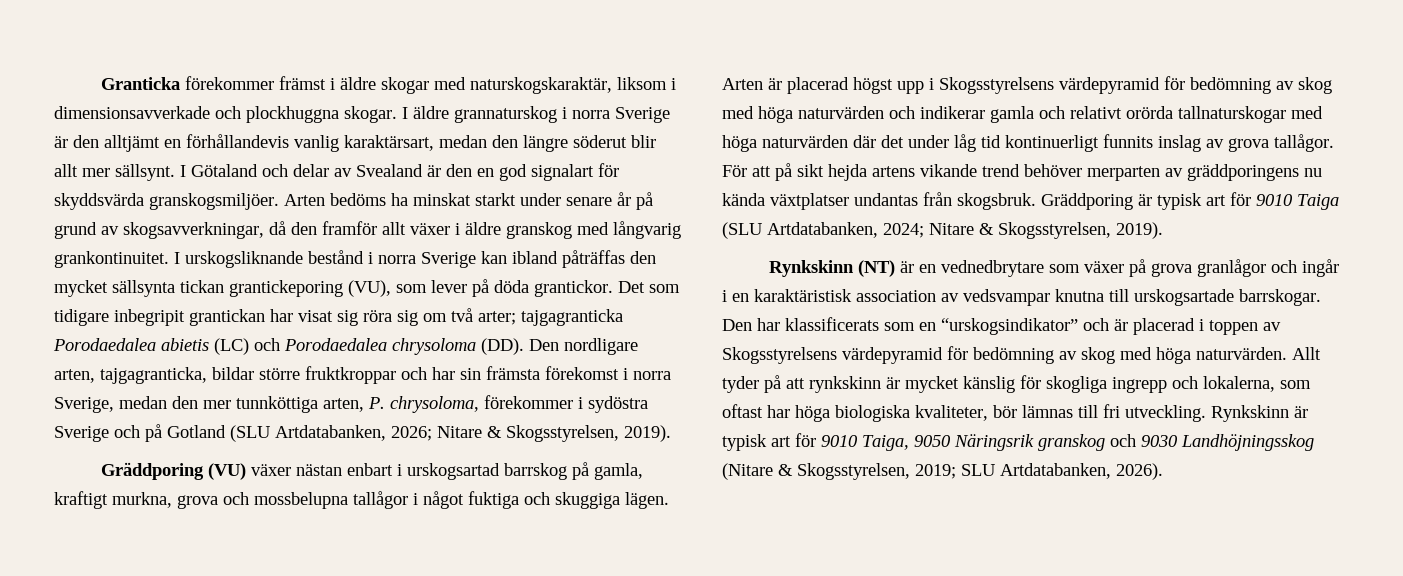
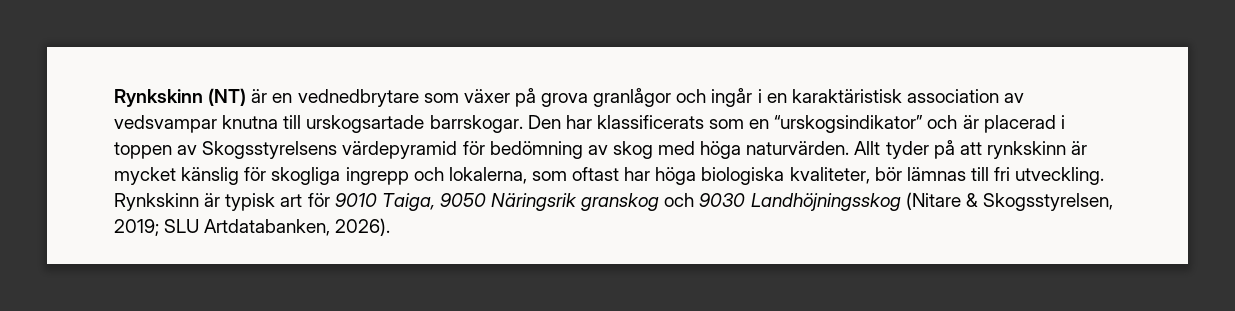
- Granticka förekommer främst i äldre skogar med naturskogskaraktär, liksom i dimensionsavverkade och plockhuggna skogar. I äldre grannaturskog i norra Sverige är den alltjämt en förhållandevis vanlig karaktärsart, medan den längre söderut blir allt mer sällsynt. I Götaland och delar av Svealand är den en god signalart för skyddsvärda granskogsmiljöer. Arten bedöms ha minskat starkt under senare år på grund av skogsavverkningar, då den framför allt växer i äldre granskog med långvarig grankontinuitet. I urskogsliknande bestånd i norra Sverige kan ibland påträffas den mycket sällsynta tickan grantickeporing (VU), som lever på döda grantickor. Det som tidigare inbegripit grantickan har visat sig röra sig om två arter; tajgagranticka Porodaedalea abietis (LC) och Porodaedalea chrysoloma (DD). Den nordligare arten, tajgagranticka, bildar större fruktkroppar och har sin främsta förekomst i norra Sverige, medan den mer tunnköttiga arten, P. chrysoloma, förekommer i sydöstra Sverige och på Gotland (SLU Artdatabanken, 2026; Nitare & Skogsstyrelsen, 2019).
- Gräddporing (VU) växer nästan enbart i urskogsartad barrskog på gamla, kraftigt murkna, grova och mossbelupna tallågor i något fuktiga och skuggiga lägen. Arten är placerad högst upp i Skogsstyrelsens värdepyramid för bedömning av skog med höga naturvärden och indikerar gamla och relativt orörda tallnaturskogar med höga naturvärden där det under låg tid kontinuerligt funnits inslag av grova tallågor. För att på sikt hejda artens vikande trend behöver merparten av gräddporingens nu kända växtplatser undantas från skogsbruk. Gräddporing är typisk art för 9010 Taiga (SLU Artdatabanken, 2024; Nitare & Skogsstyrelsen, 2019).

